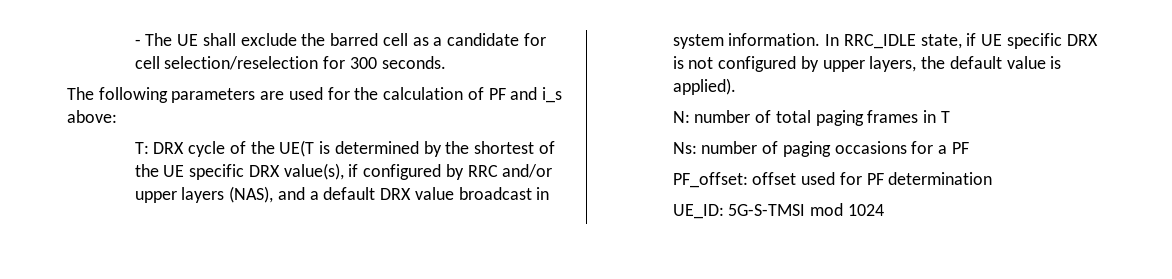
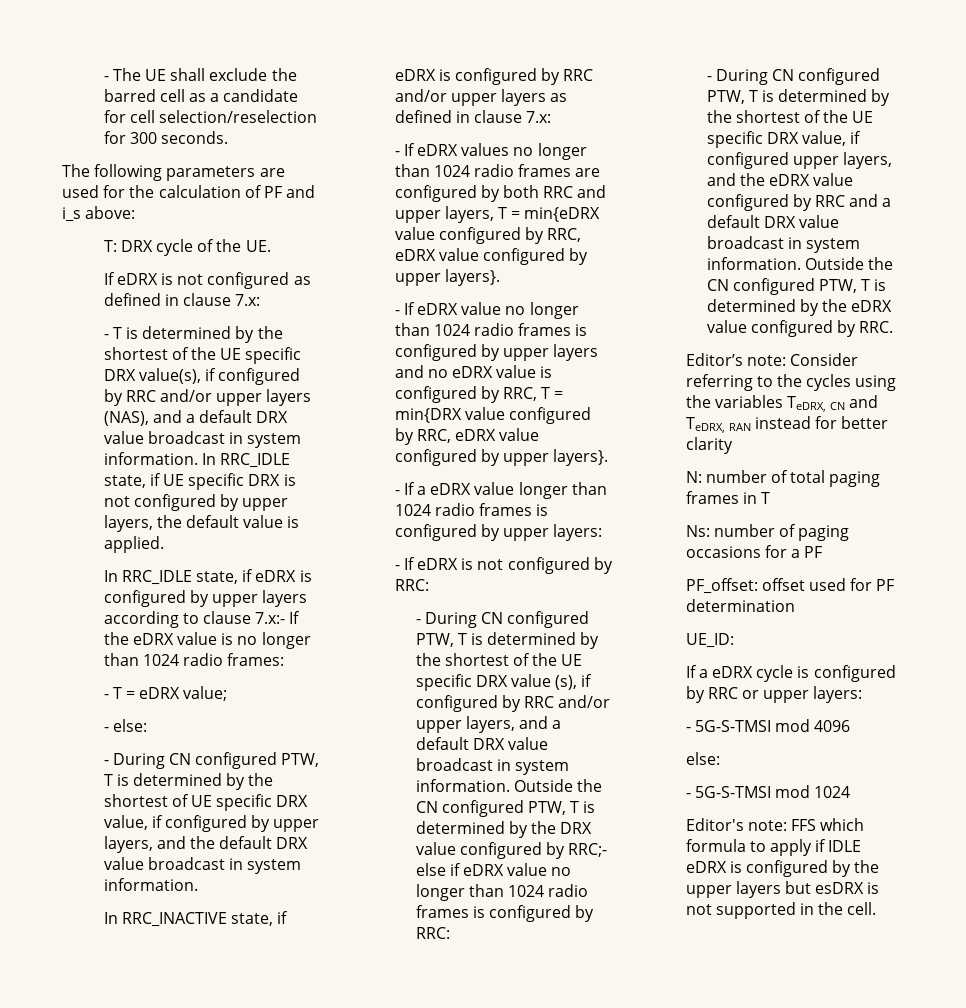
- T: DRX cycle of the UE(T is determined by the shortest of the UE specific DRX value(s), if configured by RRC and/or upper layers (NAS), and a default DRX value broadcast in system information.
+ T: DRX cycle of the UE.
+ If eDRX is not configured as defined in clause 7.x:
+ - T is determined by the shortest of the UE specific DRX value(s), if configured by RRC and/or upper layers (NAS), and a default DRX value broadcast in system information.
- In RRC_IDLE state, if UE specific DRX is not configured by upper layers, the default value is applied).
+ In RRC_IDLE state, if UE specific DRX is not configured by upper layers, the default value is applied.
+ In RRC_IDLE state, if eDRX is configured by upper layers according to clause 7.x:- If the eDRX value is no longer than 1024 radio frames:
+ - T = eDRX value;
+ - else:
+ - During CN configured PTW, T is determined by the shortest of UE specific DRX value, if configured by upper layers, and the default DRX value broadcast in system information.
+ In RRC_INACTIVE state, if eDRX is configured by RRC and/or upper layers as defined in clause 7.x:
+ - If eDRX values no longer than 1024 radio frames are configured by both RRC and upper layers, T = min{eDRX value configured by RRC, eDRX value configured by upper layers}.
+ - If eDRX value no longer than 1024 radio frames is configured by upper layers and no eDRX value is configured by RRC, T = min{DRX value configured by RRC, eDRX value configured by upper layers}.
+ - If a eDRX value longer than 1024 radio frames is configured by upper layers:
+ - If eDRX is not configured by RRC:
+ - During CN configured PTW, T is determined by the shortest of the UE specific DRX value (s), if configured by RRC and/or upper layers, and a default DRX value broadcast in system information. Outside the CN configured PTW, T is determined by the DRX value configured by RRC;- else if eDRX value no longer than 1024 radio frames is configured by RRC:
+ - During CN configured PTW, T is determined by the shortest of the UE specific DRX value, if configured upper layers, and the eDRX value configured by RRC and a default DRX value broadcast in system information. Outside the CN configured PTW, T is determined by the eDRX value configured by RRC.
+ Editor’s note: Consider referring to the cycles using the variables TeDRX, CN and TeDRX, RAN instead for better clarity
- UE_ID: 5G-S-TMSI mod 1024
+ UE_ID:
+ If a eDRX cycle is configured by RRC or upper layers:
+ - 5G-S-TMSI mod 4096
+ else:
+ - 5G-S-TMSI mod 1024
+ Editor's note: FFS which formula to apply if IDLE eDRX is configured by the upper layers but esDRX is not supported in the cell.

